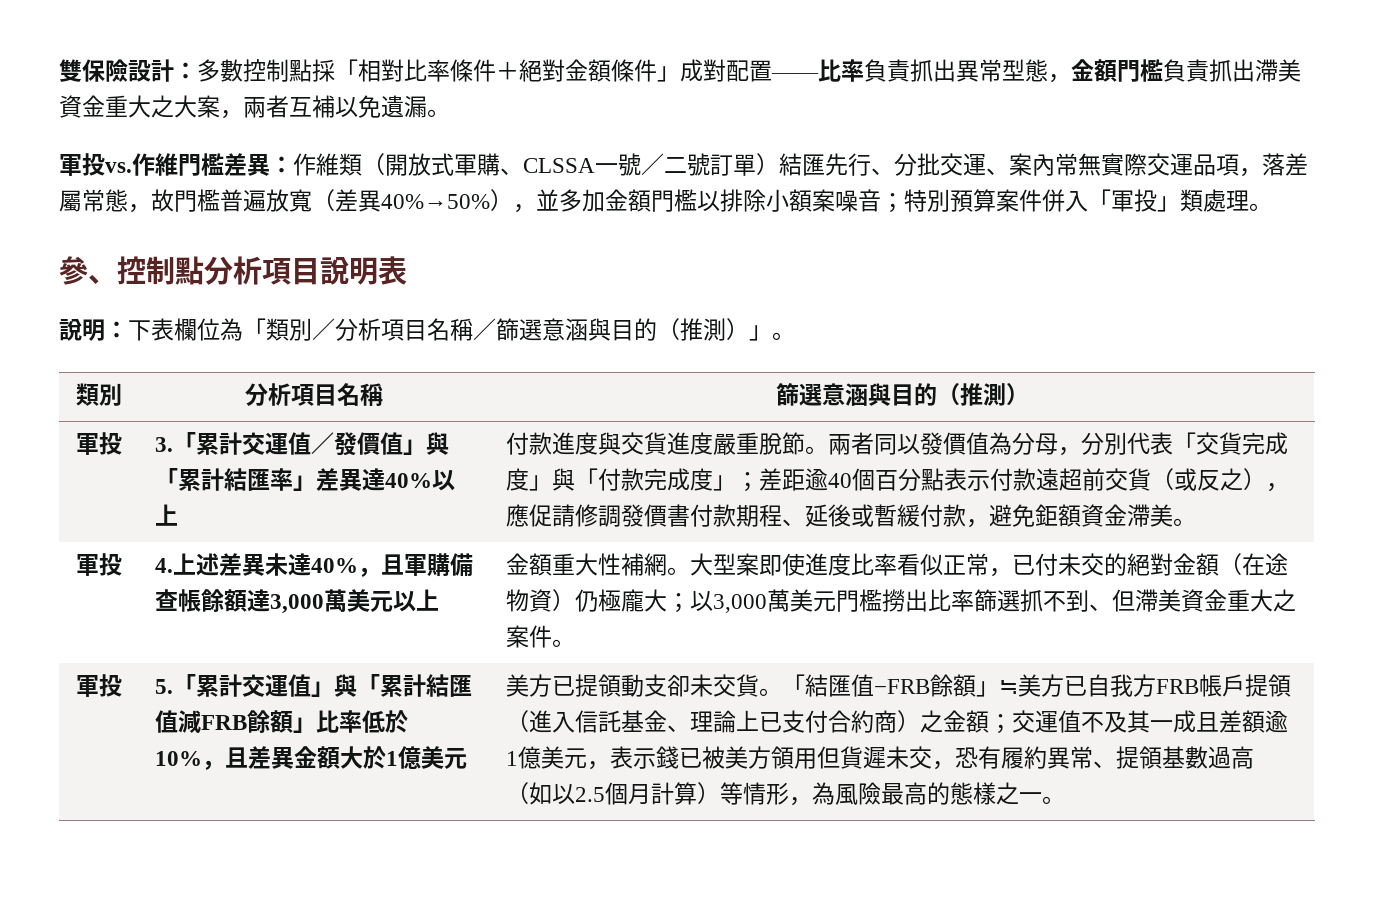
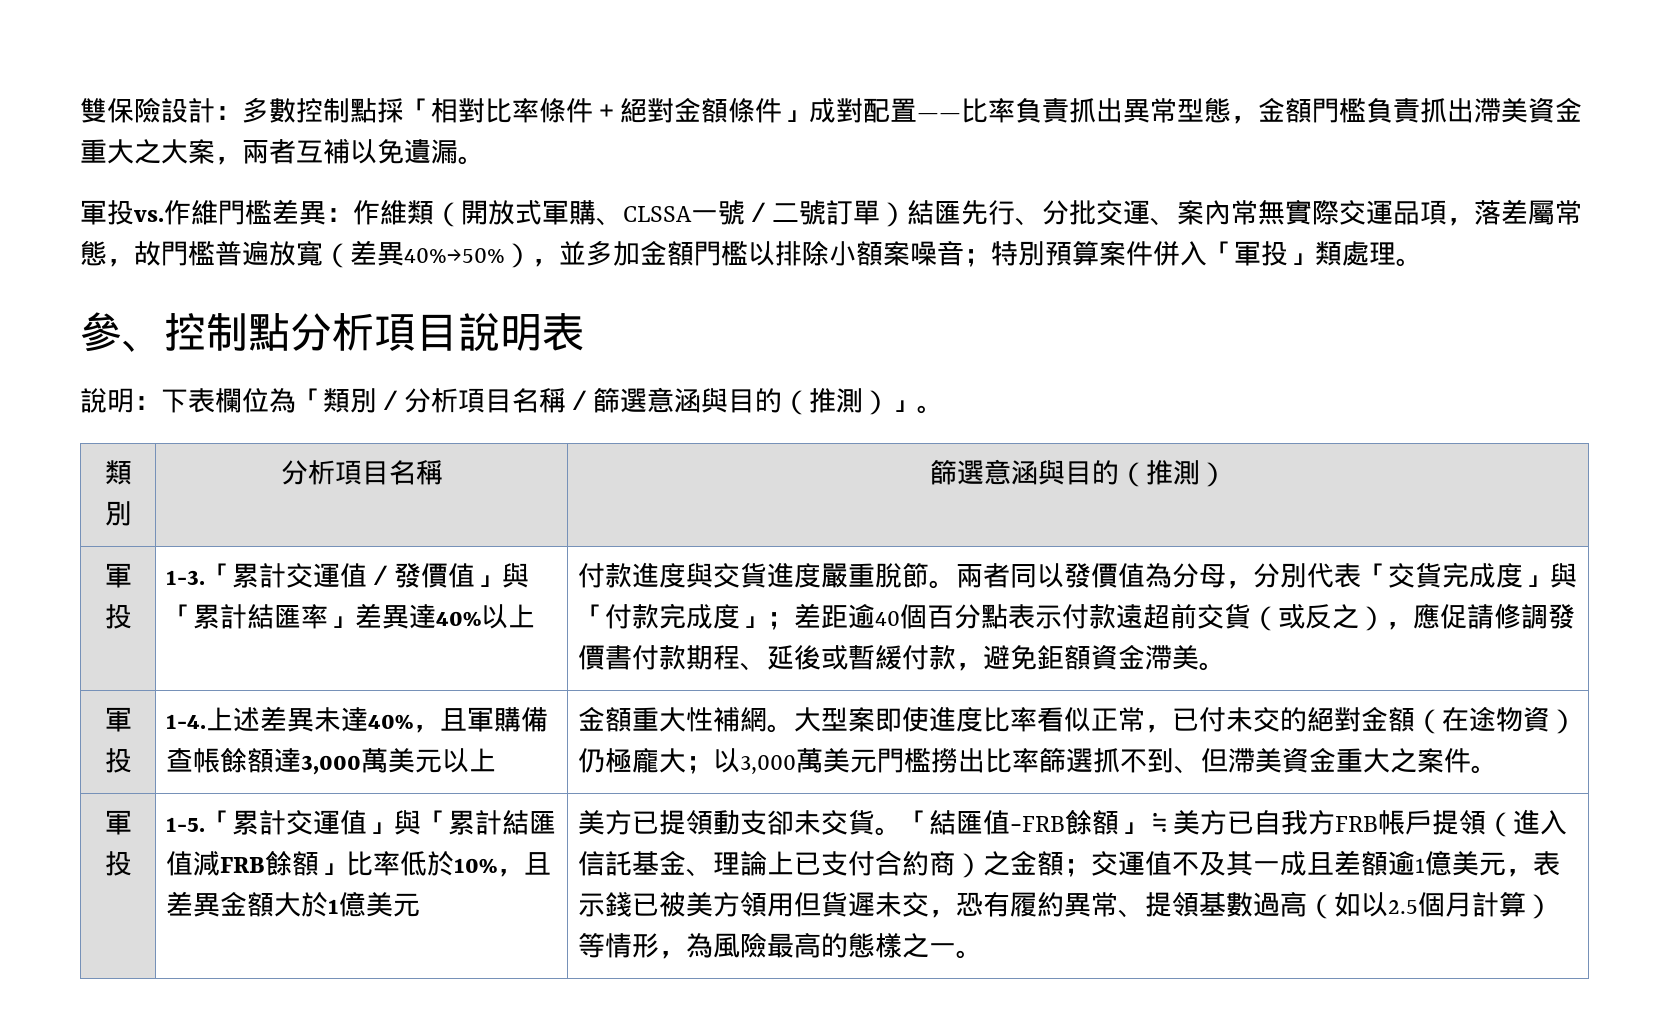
- 3.「累計交運值／發價值」與「累計結匯率」差異達40%以上
+ 1-3.「累計交運值／發價值」與「累計結匯率」差異達40%以上
- 4.上述差異未達40%，且軍購備查帳餘額達3,000萬美元以上
+ 1-4.上述差異未達40%，且軍購備查帳餘額達3,000萬美元以上
- 5.「累計交運值」與「累計結匯值減FRB餘額」比率低於10%，且差異金額大於1億美元
+ 1-5.「累計交運值」與「累計結匯值減FRB餘額」比率低於10%，且差異金額大於1億美元

